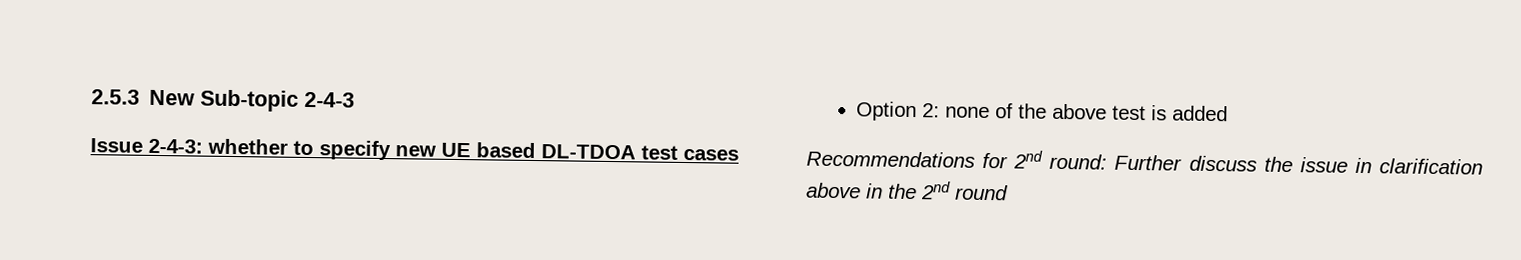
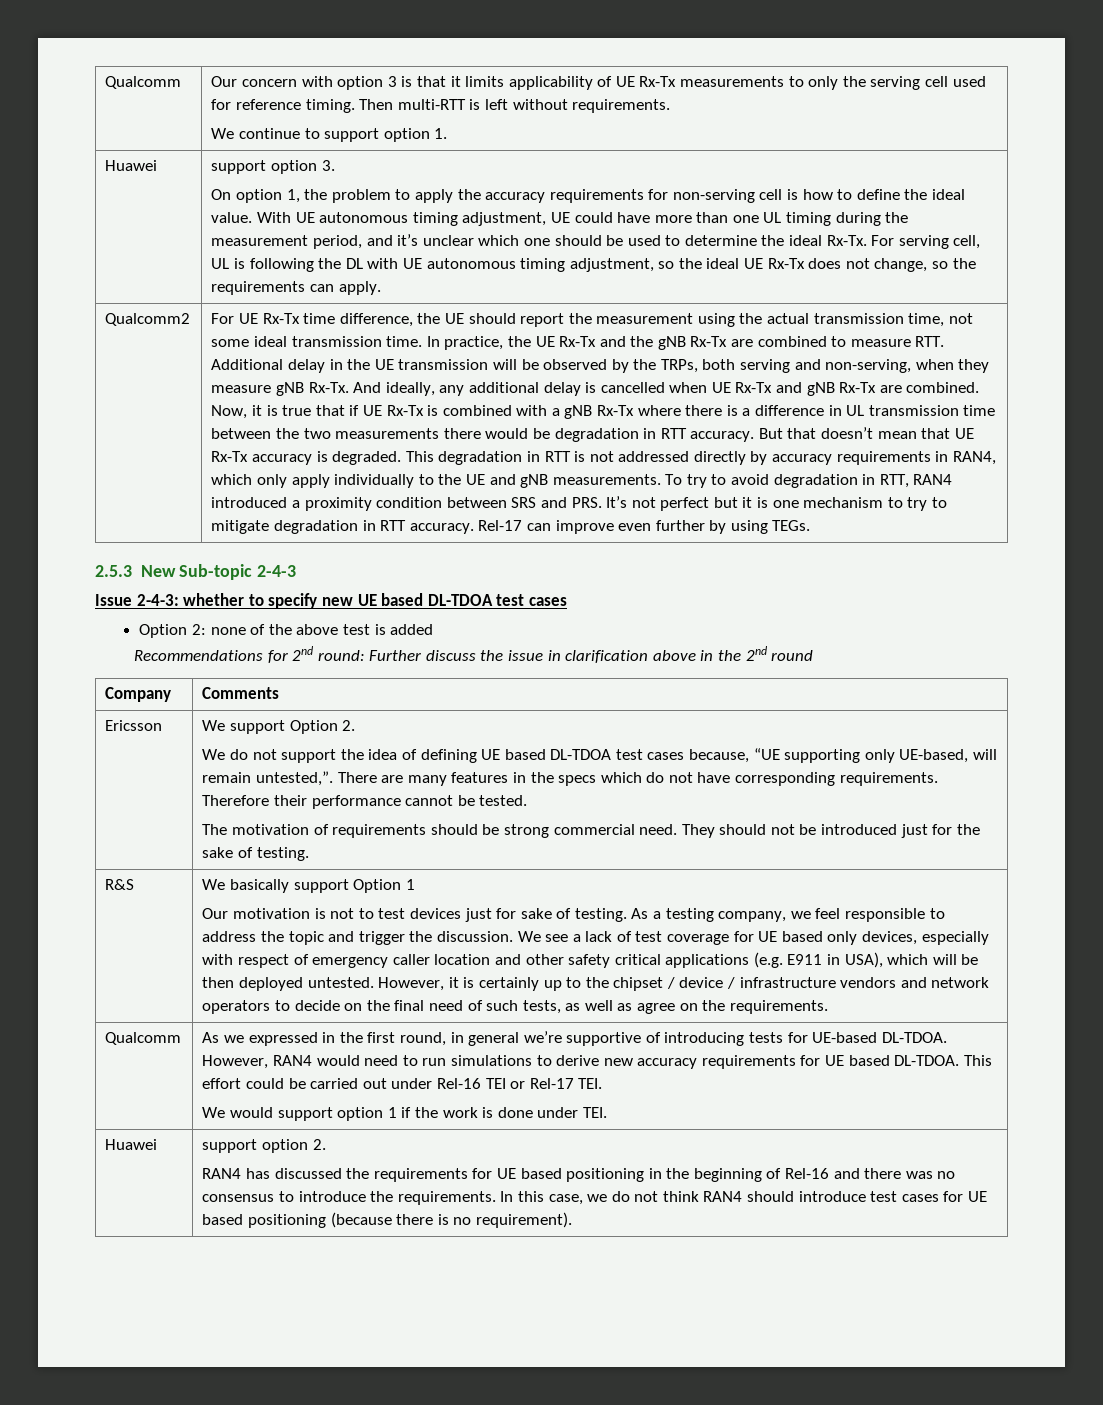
+ Qualcomm | Our concern with option 3 is that it limits applicability of UE Rx-Tx measurements to only the serving cell used for reference timing. Then multi-RTT is left without requirements.
+ We continue to support option 1.
+ Huawei | support option 3.
+ On option 1, the problem to apply the accuracy requirements for non-serving cell is how to define the ideal value. With UE autonomous timing adjustment, UE could have more than one UL timing during the measurement period, and it’s unclear which one should be used to determine the ideal Rx-Tx. For serving cell, UL is following the DL with UE autonomous timing adjustment, so the ideal UE Rx-Tx does not change, so the requirements can apply.
+ Qualcomm2 | For UE Rx-Tx time difference, the UE should report the measurement using the actual transmission time, not some ideal transmission time. In practice, the UE Rx-Tx and the gNB Rx-Tx are combined to measure RTT. Additional delay in the UE transmission will be observed by the TRPs, both serving and non-serving, when they measure gNB Rx-Tx. And ideally, any additional delay is cancelled when UE Rx-Tx and gNB Rx-Tx are combined. Now, it is true that if UE Rx-Tx is combined with a gNB Rx-Tx where there is a difference in UL transmission time between the two measurements there would be degradation in RTT accuracy. But that doesn’t mean that UE Rx-Tx accuracy is degraded. This degradation in RTT is not addressed directly by accuracy requirements in RAN4, which only apply individually to the UE and gNB measurements. To try to avoid degradation in RTT, RAN4 introduced a proximity condition between SRS and PRS. It’s not perfect but it is one mechanism to try to mitigate degradation in RTT accuracy. Rel-17 can improve even further by using TEGs.
+ Company | Comments
+ Ericsson | We support Option 2.
+ We do not support the idea of defining UE based DL-TDOA test cases because, “UE supporting only UE-based, will remain untested,”. There are many features in the specs which do not have corresponding requirements. Therefore their performance cannot be tested.
+ The motivation of requirements should be strong commercial need. They should not be introduced just for the sake of testing.
+ R&S | We basically support Option 1
+ Our motivation is not to test devices just for sake of testing. As a testing company, we feel responsible to address the topic and trigger the discussion. We see a lack of test coverage for UE based only devices, especially with respect of emergency caller location and other safety critical applications (e.g. E911 in USA), which will be then deployed untested. However, it is certainly up to the chipset / device / infrastructure vendors and network operators to decide on the final need of such tests, as well as agree on the requirements.
+ Qualcomm | As we expressed in the first round, in general we’re supportive of introducing tests for UE-based DL-TDOA. However, RAN4 would need to run simulations to derive new accuracy requirements for UE based DL-TDOA. This effort could be carried out under Rel-16 TEI or Rel-17 TEI.
+ We would support option 1 if the work is done under TEI.
+ Huawei | support option 2.
+ RAN4 has discussed the requirements for UE based positioning in the beginning of Rel-16 and there was no consensus to introduce the requirements. In this case, we do not think RAN4 should introduce test cases for UE based positioning (because there is no requirement).

